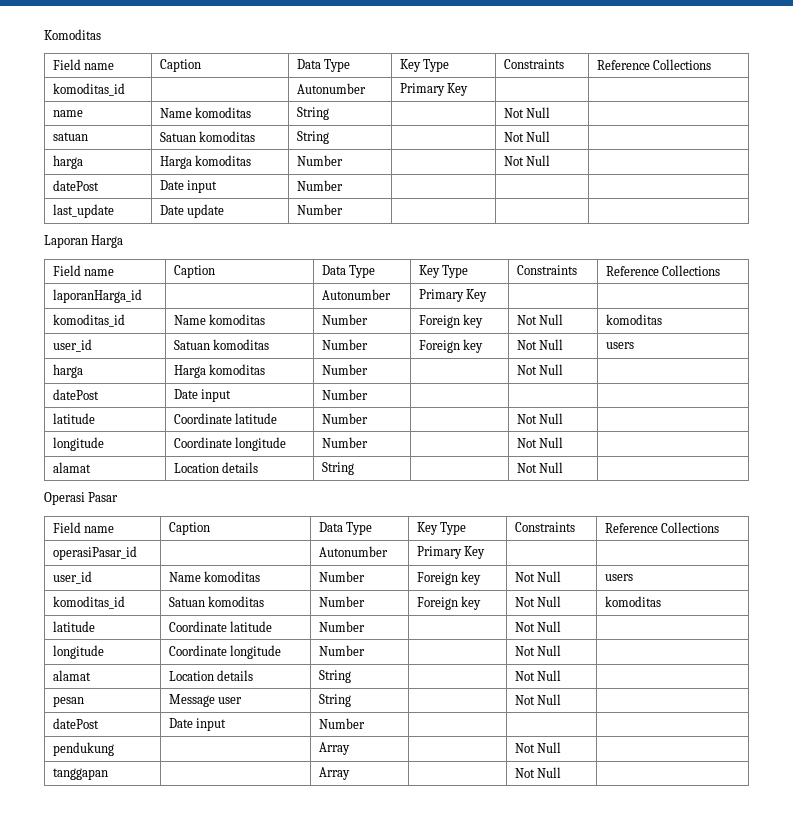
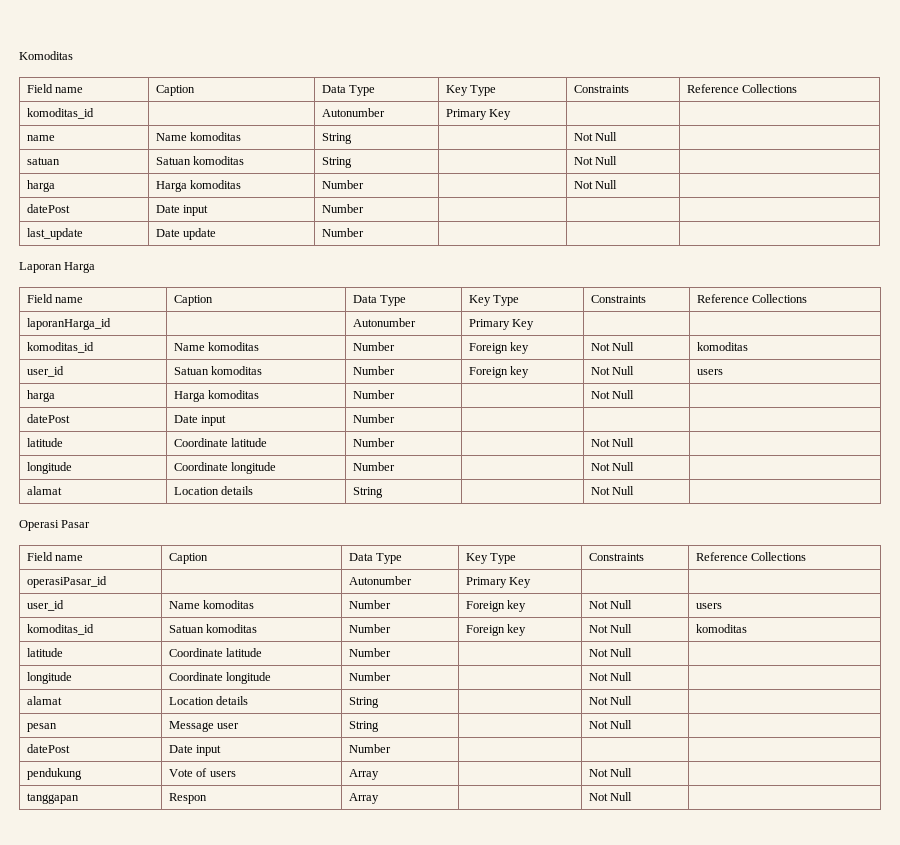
- pendukung | | Array | | Not Null |
+ pendukung | Vote of users | Array | | Not Null |
- tanggapan | | Array | | Not Null |
+ tanggapan | Respon | Array | | Not Null |

